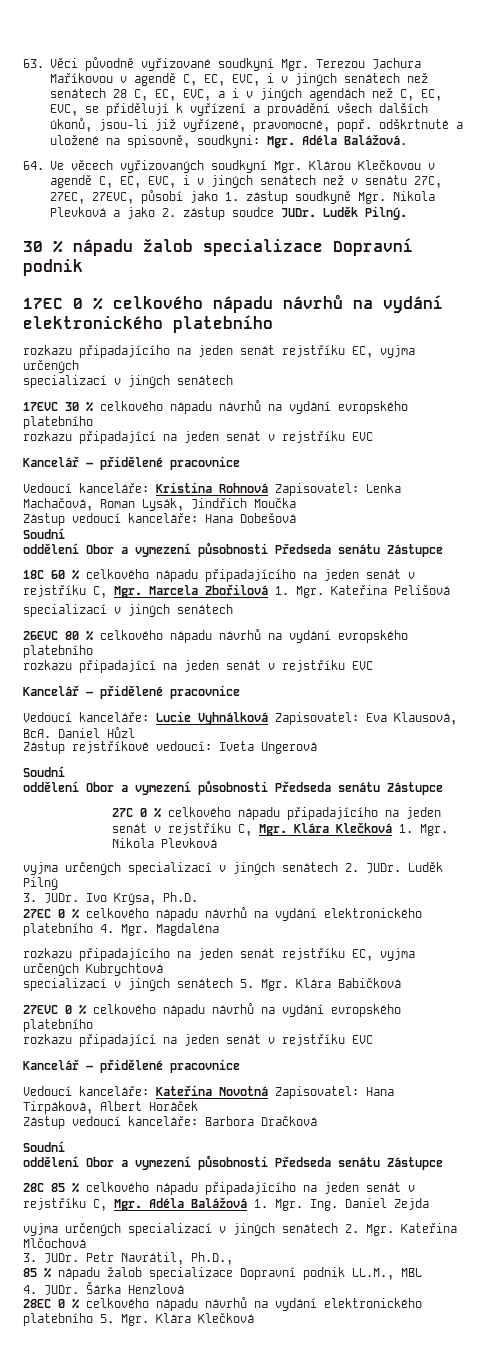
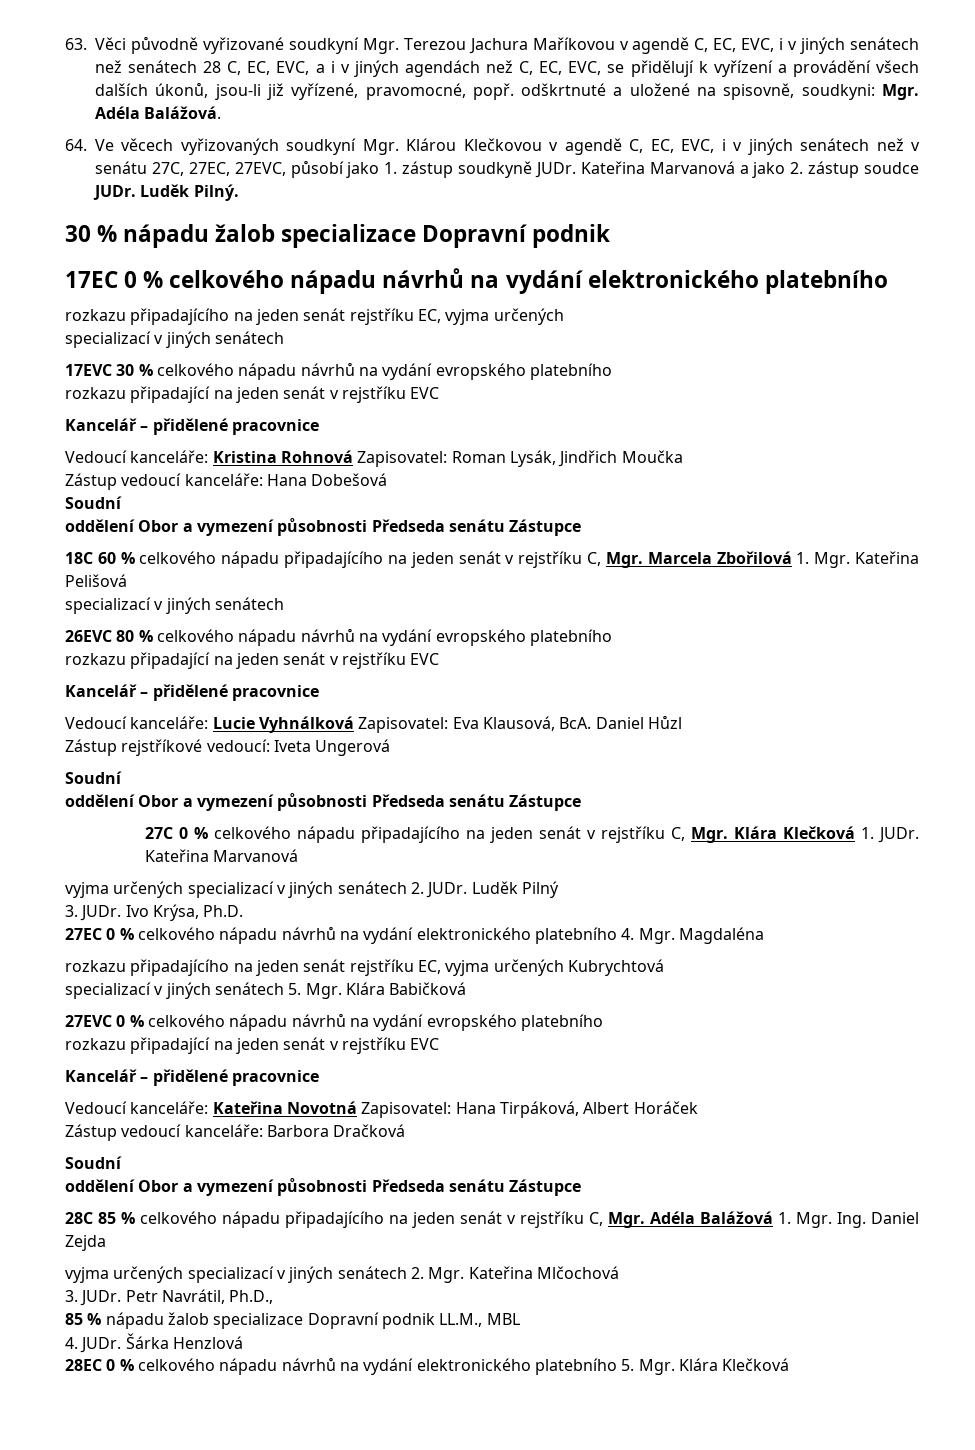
- 64. Ve věcech vyřizovaných soudkyní Mgr. Klárou Klečkovou v agendě C, EC, EVC, i v jiných senátech než v senátu 27C, 27EC, 27EVC, působí jako 1. zástup soudkyně Mgr. Nikola Plevková a jako 2. zástup soudce JUDr.
+ 64. Ve věcech vyřizovaných soudkyní Mgr. Klárou Klečkovou v agendě C, EC, EVC, i v jiných senátech než v senátu 27C, 27EC, 27EVC, působí jako 1. zástup soudkyně JUDr. Kateřina Marvanová a jako 2. zástup soudce JUDr.
- Vedoucí kanceláře: Kristina Rohnová Zapisovatel: Lenka Machačová, Roman Lysák, Jindřich Moučka
+ Vedoucí kanceláře: Kristina Rohnová Zapisovatel: Roman Lysák, Jindřich Moučka
- 27C 0 % celkového nápadu připadajícího na jeden senát v rejstříku C, Mgr. Klára Klečková 1. Mgr. Nikola Plevková
+ 27C 0 % celkového nápadu připadajícího na jeden senát v rejstříku C, Mgr. Klára Klečková 1. JUDr. Kateřina Marvanová

